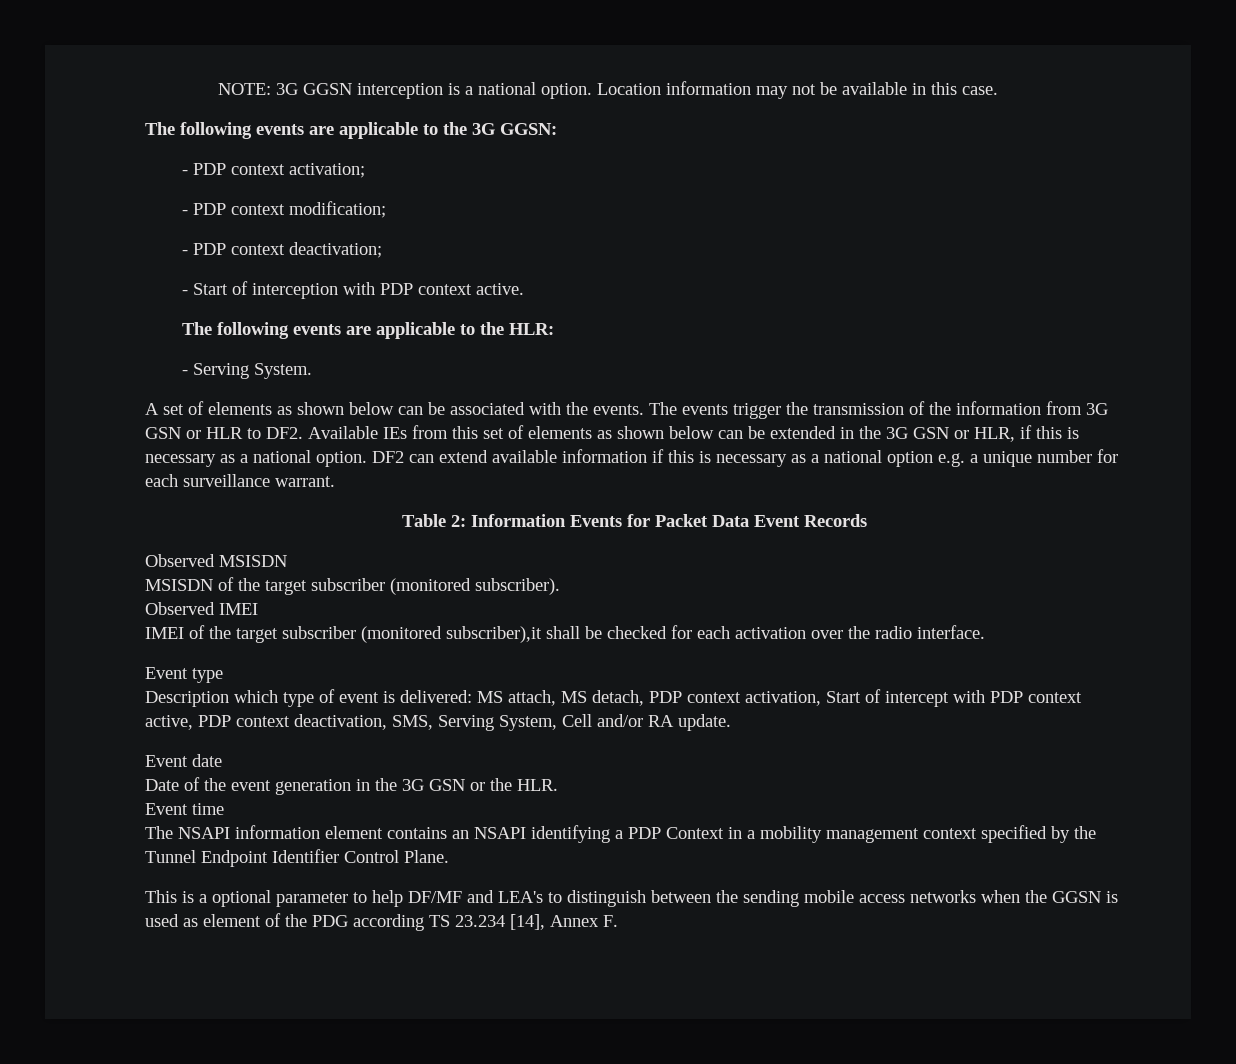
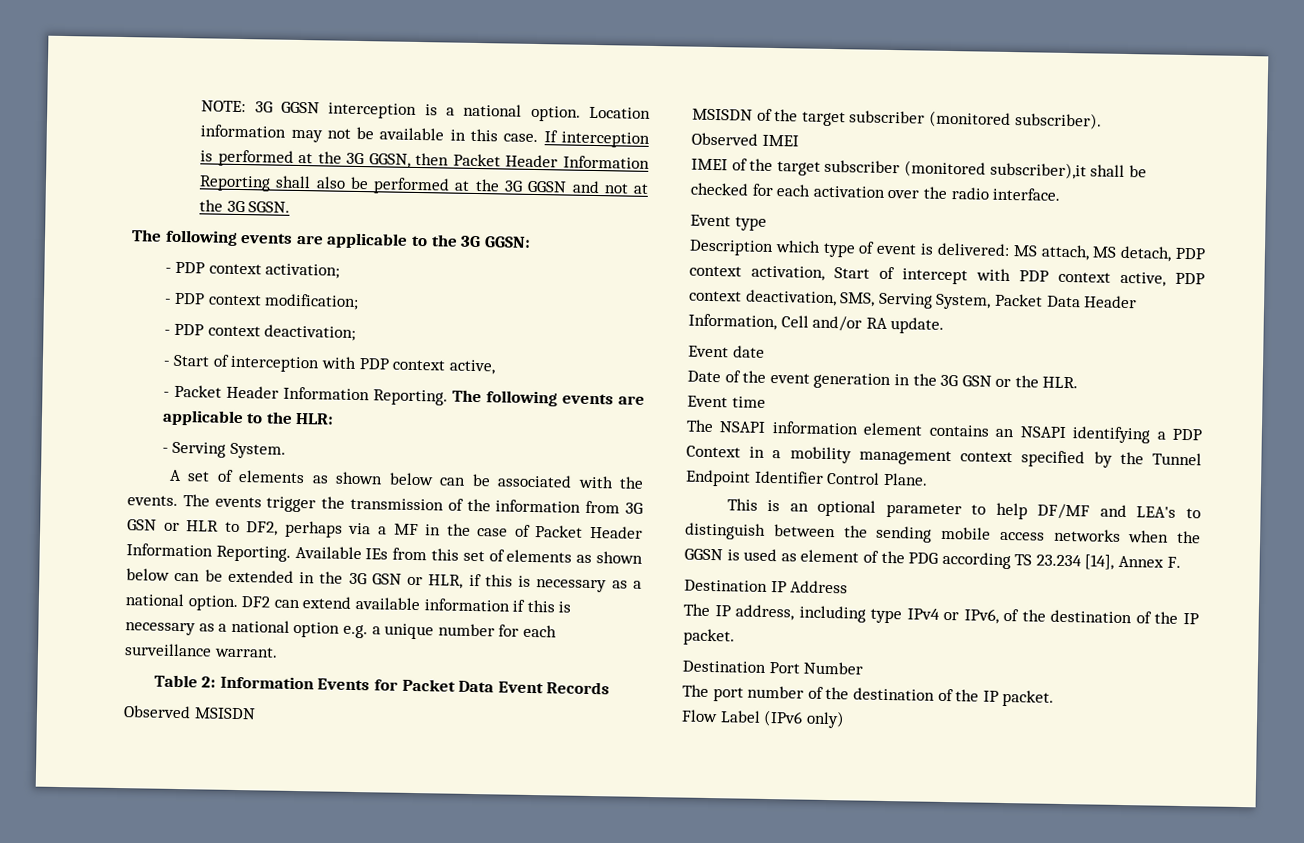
+ If interception is performed at the 3G GGSN, then Packet Header Information Reporting shall also be performed at the 3G GGSN and not at the 3G SGSN.
- - Start of interception with PDP context active.
- The following events are applicable to the HLR:
+ - Start of interception with PDP context active,
+ - Packet Header Information Reporting. The following events are applicable to the HLR:
- The events trigger the transmission of the information from 3G GSN or HLR to DF2. Available IEs from this set of elements as shown below can be extended in the 3G GSN or HLR, if this is necessary as a national option.
+ The events trigger the transmission of the information from 3G GSN or HLR to DF2, perhaps via a MF in the case of Packet Header Information Reporting. Available IEs from this set of elements as shown below can be extended in the 3G GSN or HLR, if this is necessary as a national option.
- Description which type of event is delivered: MS attach, MS detach, PDP context activation, Start of intercept with PDP context active, PDP context deactivation, SMS, Serving System, Cell and/or RA update.
+ Description which type of event is delivered: MS attach, MS detach, PDP context activation, Start of intercept with PDP context active, PDP context deactivation, SMS, Serving System, Packet Data Header Information, Cell and/or RA update.
- This is a optional parameter to help DF/MF and LEA's to distinguish between the sending mobile access networks when the GGSN is used as element of the PDG according TS 23.234 [14], Annex F.
+ This is an optional parameter to help DF/MF and LEA's to distinguish between the sending mobile access networks when the GGSN is used as element of the PDG according TS 23.234 [14], Annex F.
+ Destination IP Address
+ The IP address, including type IPv4 or IPv6, of the destination of the IP packet.
+ Destination Port Number
+ The port number of the destination of the IP packet.
+ Flow Label (IPv6 only)

